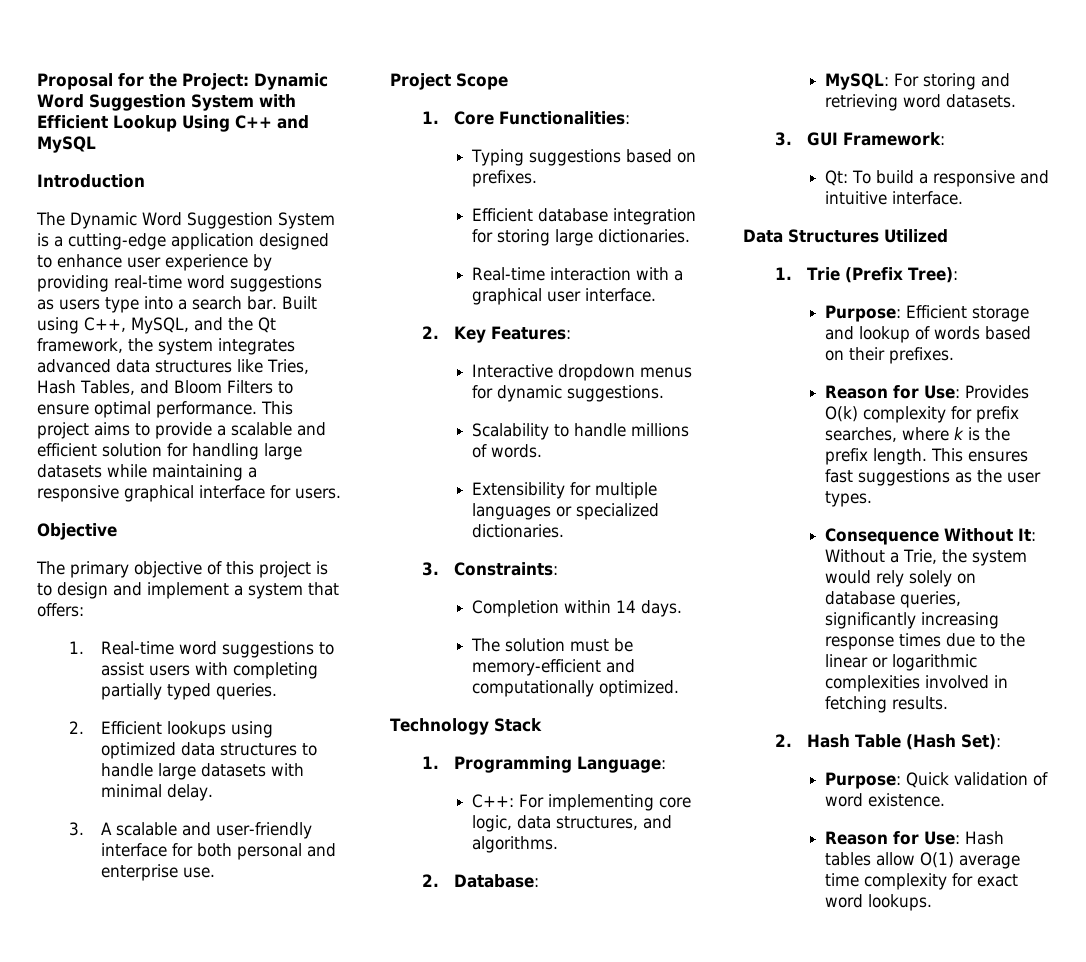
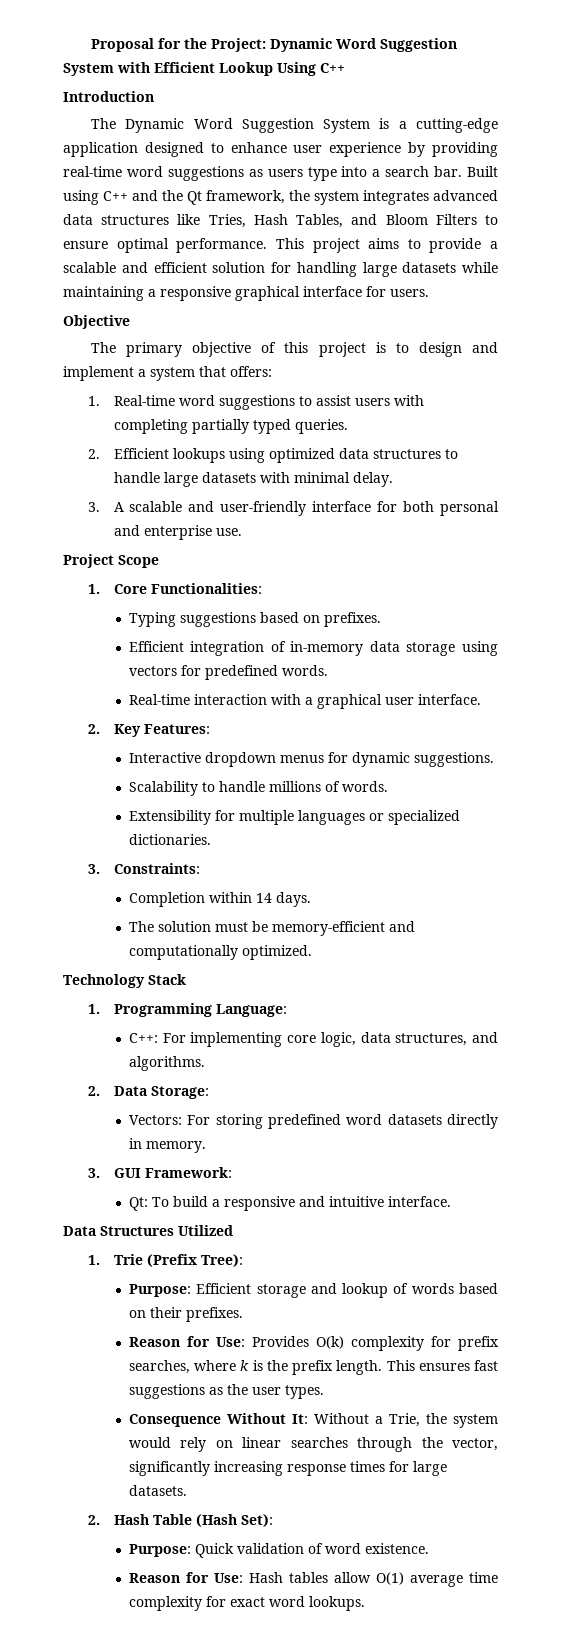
- Proposal for the Project: Dynamic Word Suggestion System with Efficient Lookup Using C++ and MySQL
+ Proposal for the Project: Dynamic Word Suggestion System with Efficient Lookup Using C++
- Built using C++, MySQL, and the Qt framework, the system integrates advanced data structures like Tries, Hash Tables, and Bloom Filters to ensure optimal performance.
+ Built using C++ and the Qt framework, the system integrates advanced data structures like Tries, Hash Tables, and Bloom Filters to ensure optimal performance.
- Efficient database integration for storing large dictionaries.
+ Efficient integration of in-memory data storage using vectors for predefined words.
- 2. Database:
- MySQL: For storing and retrieving word datasets.
+ 2. Data Storage:
+ Vectors: For storing predefined word datasets directly in memory.
- Consequence Without It: Without a Trie, the system would rely solely on database queries, significantly increasing response times due to the linear or logarithmic complexities involved in fetching results.
+ Consequence Without It: Without a Trie, the system would rely on linear searches through the vector, significantly increasing response times for large datasets.

